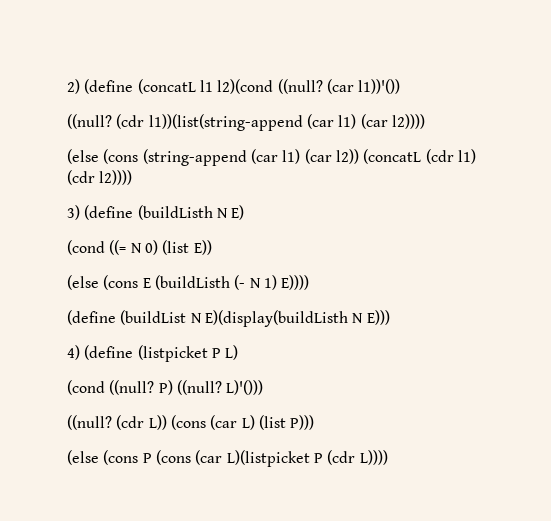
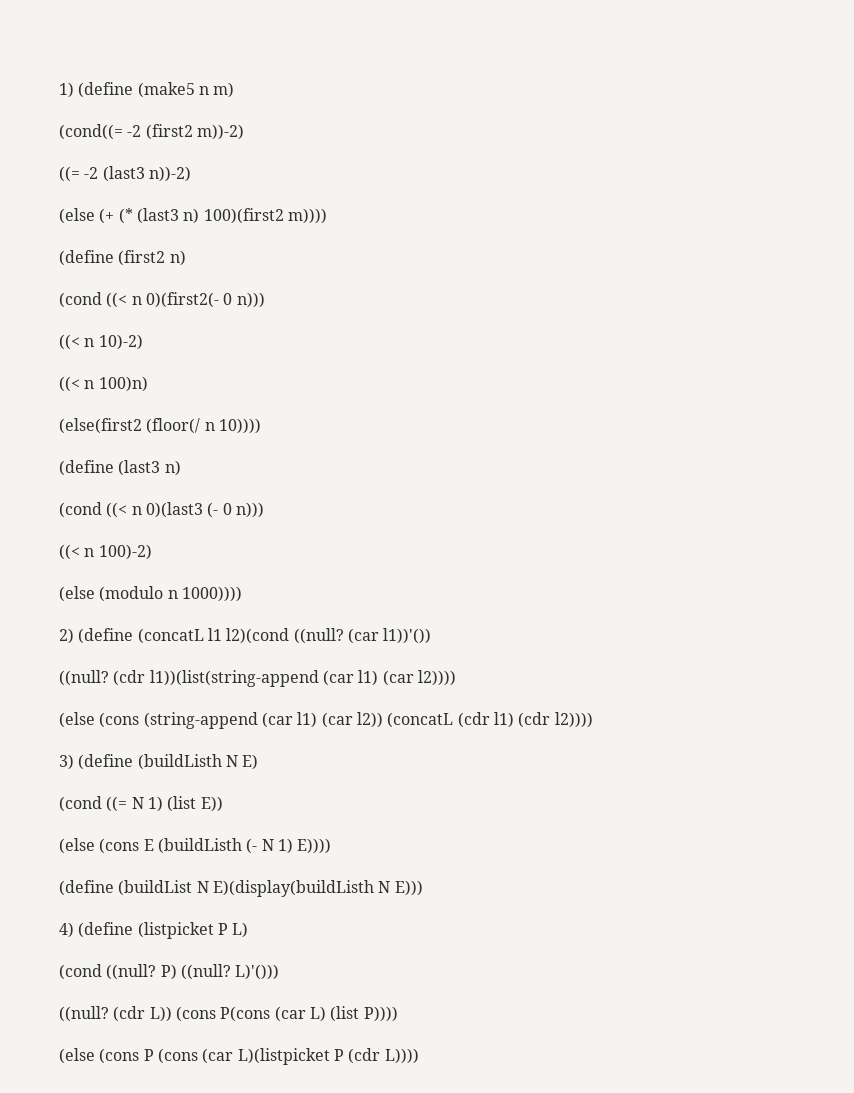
+ 1) (define (make5 n m)
+ (cond((= -2 (first2 m))-2)
+ ((= -2 (last3 n))-2)
+ (else (+ (* (last3 n) 100)(first2 m))))
+ (define (first2 n)
+ (cond ((< n 0)(first2(- 0 n)))
+ ((< n 10)-2)
+ ((< n 100)n)
+ (else(first2 (floor(/ n 10))))
+ (define (last3 n)
+ (cond ((< n 0)(last3 (- 0 n)))
+ ((< n 100)-2)
+ (else (modulo n 1000))))
- (cond ((= N 0) (list E))
+ (cond ((= N 1) (list E))
- (cdr L)) (cons (car L) (list P)))
+ (cdr L)) (cons P(cons (car L) (list P))))

